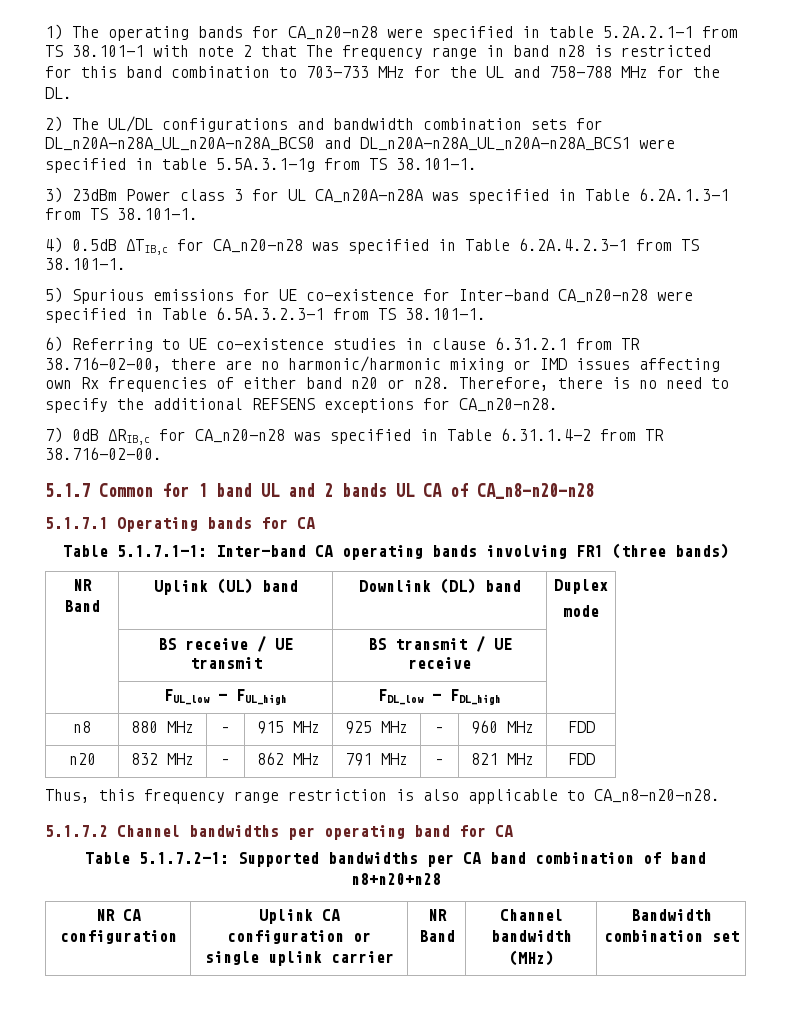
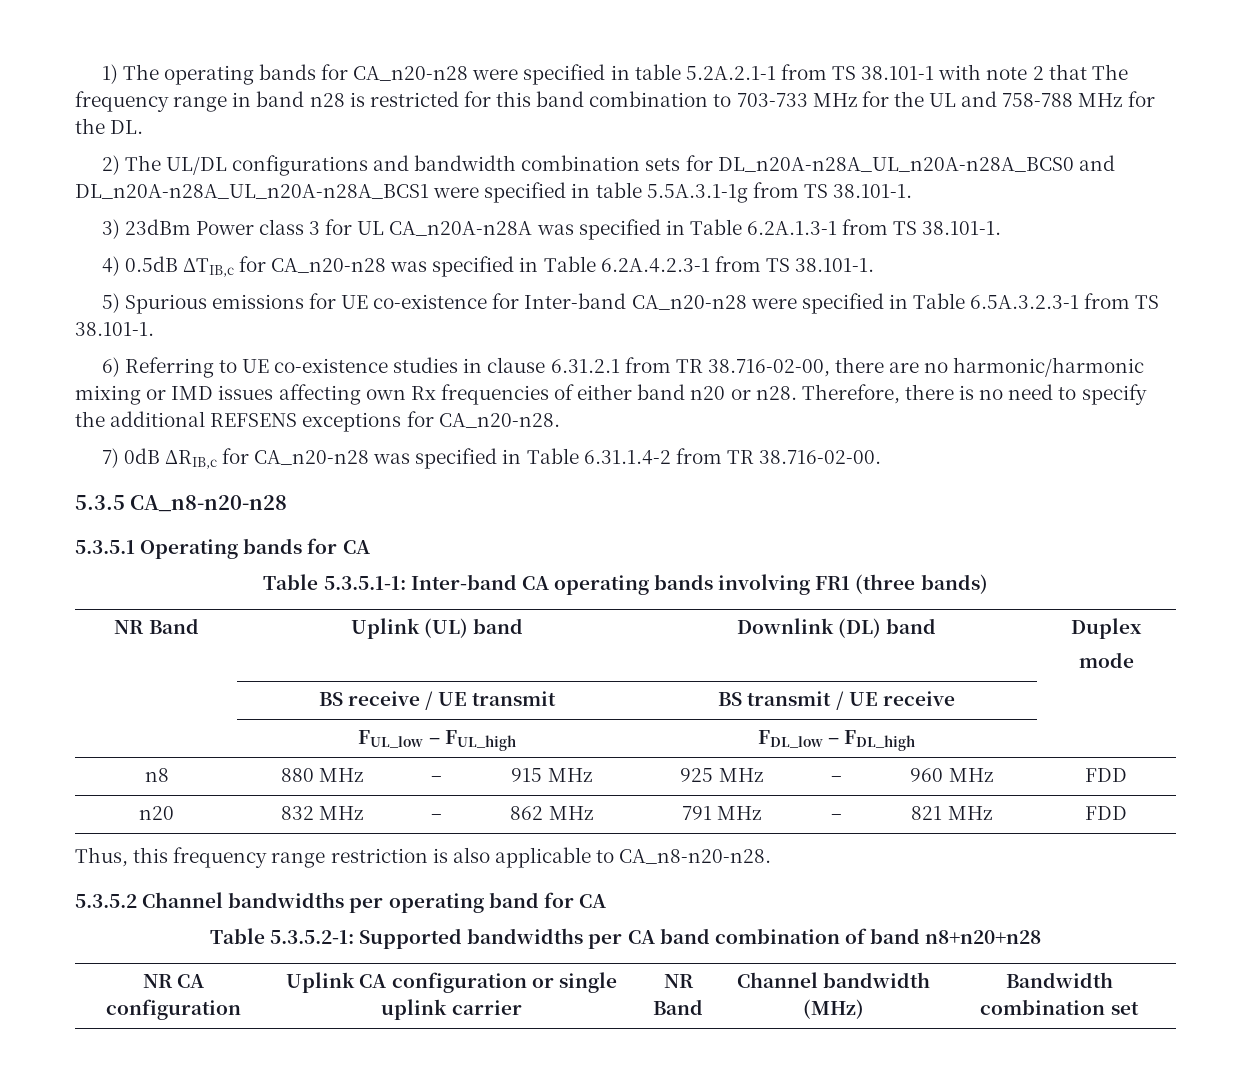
- 5.1.7 Common for 1 band UL and 2 bands UL CA of CA_n8-n20-n28
+ 5.3.5 CA_n8-n20-n28
- 5.1.7.1 Operating bands for CA
+ 5.3.5.1 Operating bands for CA
- Table 5.1.7.1-1: Inter-band CA operating bands involving FR1 (three bands)
+ Table 5.3.5.1-1: Inter-band CA operating bands involving FR1 (three bands)
- 5.1.7.2 Channel bandwidths per operating band for CA
+ 5.3.5.2 Channel bandwidths per operating band for CA
- Table 5.1.7.2-1: Supported bandwidths per CA band combination of band n8+n20+n28
+ Table 5.3.5.2-1: Supported bandwidths per CA band combination of band n8+n20+n28

